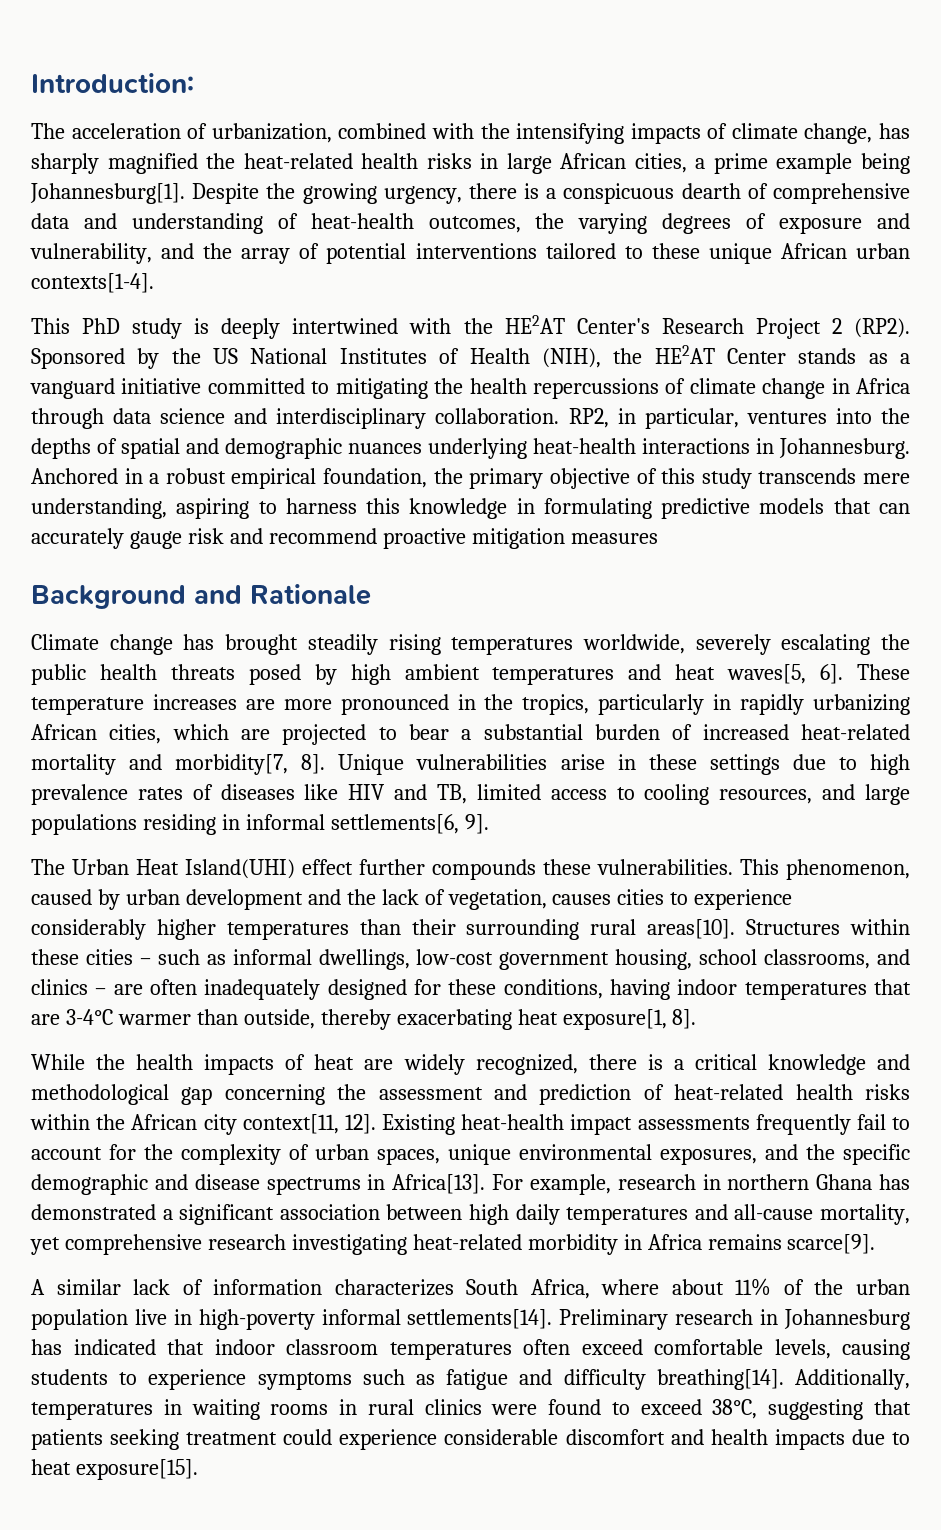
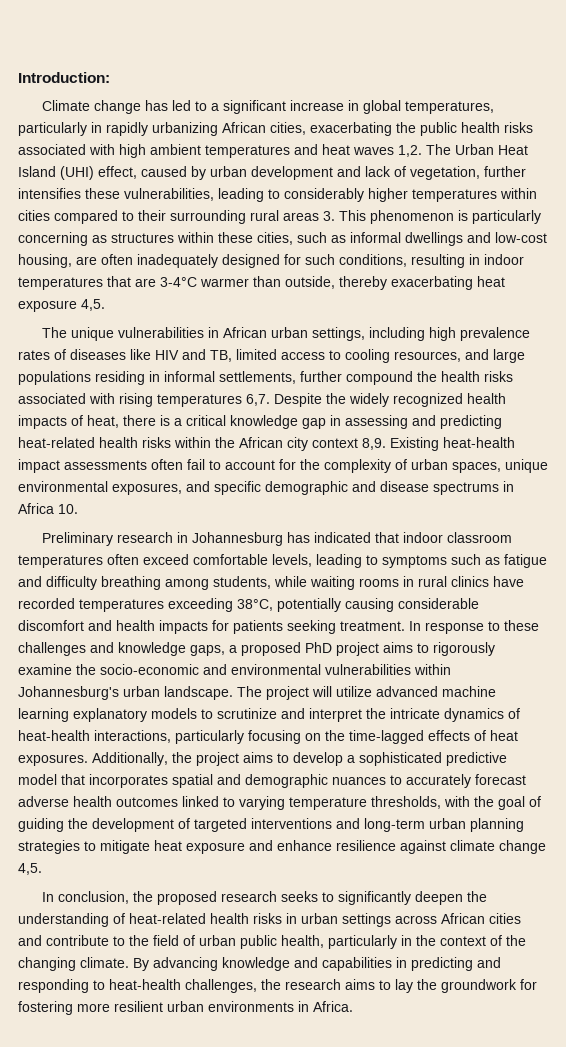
- The acceleration of urbanization, combined with the intensifying impacts of climate change, has sharply magnified the heat-related health risks in large African cities, a prime example being Johannesburg[1]. Despite the growing urgency, there is a conspicuous dearth of comprehensive data and understanding of heat-health outcomes, the varying degrees of exposure and vulnerability, and the array of potential interventions tailored to these unique African urban contexts[1-4].
- This PhD study is deeply intertwined with the HE2AT Center's Research Project 2 (RP2). Sponsored by the US National Institutes of Health (NIH), the HE2AT Center stands as a vanguard initiative committed to mitigating the health repercussions of climate change in Africa through data science and interdisciplinary collaboration. RP2, in particular, ventures into the depths of spatial and demographic nuances underlying heat-health interactions in Johannesburg. Anchored in a robust empirical foundation, the primary objective of this study transcends mere understanding, aspiring to harness this knowledge in formulating predictive models that can accurately gauge risk and recommend proactive mitigation measures
- Background and Rationale
- Climate change has brought steadily rising temperatures worldwide, severely escalating the public health threats posed by high ambient temperatures and heat waves[5, 6]. These temperature increases are more pronounced in the tropics, particularly in rapidly urbanizing African cities, which are projected to bear a substantial burden of increased heat-related mortality and morbidity[7, 8]. Unique vulnerabilities arise in these settings due to high prevalence rates of diseases like HIV and TB, limited access to cooling resources, and large populations residing in informal settlements[6, 9].
- The Urban Heat Island(UHI) effect further compounds these vulnerabilities. This phenomenon, caused by urban development and the lack of vegetation, causes cities to experience considerably higher temperatures than their surrounding rural areas[10]. Structures within these cities – such as informal dwellings, low-cost government housing, school classrooms, and clinics – are often inadequately designed for these conditions, having indoor temperatures that are 3-4°C warmer than outside, thereby exacerbating heat exposure[1, 8].
- While the health impacts of heat are widely recognized, there is a critical knowledge and methodological gap concerning the assessment and prediction of heat-related health risks within the African city context[11, 12].
+ Climate change has led to a significant increase in global temperatures, particularly in rapidly urbanizing African cities, exacerbating the public health risks associated with high ambient temperatures and heat waves 1,2. The Urban Heat Island (UHI) effect, caused by urban development and lack of vegetation, further intensifies these vulnerabilities, leading to considerably higher temperatures within cities compared to their surrounding rural areas 3. This phenomenon is particularly concerning as structures within these cities, such as informal dwellings and low-cost housing, are often inadequately designed for such conditions, resulting in indoor temperatures that are 3-4°C warmer than outside, thereby exacerbating heat exposure 4,5.
+ The unique vulnerabilities in African urban settings, including high prevalence rates of diseases like HIV and TB, limited access to cooling resources, and large populations residing in informal settlements, further compound the health risks associated with rising temperatures 6,7. Despite the widely recognized health impacts of heat, there is a critical knowledge gap in assessing and predicting heat-related health risks within the African city context 8,9.
- Existing heat-health impact assessments frequently fail to account for the complexity of urban spaces, unique environmental exposures, and the specific demographic and disease spectrums in Africa[13]. For example, research in northern Ghana has demonstrated a significant association between high daily temperatures and all-cause mortality, yet comprehensive research investigating heat-related morbidity in Africa remains scarce[9].
- A similar lack of information characterizes South Africa, where about 11% of the urban population live in high-poverty informal settlements[14]. Preliminary research in Johannesburg has indicated that indoor classroom temperatures often exceed comfortable levels, causing students to experience symptoms such as fatigue and difficulty breathing[14]. Additionally, temperatures in waiting rooms in rural clinics were found to exceed 38°C, suggesting that patients seeking treatment could experience considerable discomfort and health impacts due to heat exposure[15].
+ Existing heat-health impact assessments often fail to account for the complexity of urban spaces, unique environmental exposures, and specific demographic and disease spectrums in Africa 10.
+ Preliminary research in Johannesburg has indicated that indoor classroom temperatures often exceed comfortable levels, leading to symptoms such as fatigue and difficulty breathing among students, while waiting rooms in rural clinics have recorded temperatures exceeding 38°C, potentially causing considerable discomfort and health impacts for patients seeking treatment. In response to these challenges and knowledge gaps, a proposed PhD project aims to rigorously examine the socio-economic and environmental vulnerabilities within Johannesburg's urban landscape. The project will utilize advanced machine learning explanatory models to scrutinize and interpret the intricate dynamics of heat-health interactions, particularly focusing on the time-lagged effects of heat exposures. Additionally, the project aims to develop a sophisticated predictive model that incorporates spatial and demographic nuances to accurately forecast adverse health outcomes linked to varying temperature thresholds, with the goal of guiding the development of targeted interventions and long-term urban planning strategies to mitigate heat exposure and enhance resilience against climate change 4,5.
+ In conclusion, the proposed research seeks to significantly deepen the understanding of heat-related health risks in urban settings across African cities and contribute to the field of urban public health, particularly in the context of the changing climate. By advancing knowledge and capabilities in predicting and responding to heat-health challenges, the research aims to lay the groundwork for fostering more resilient urban environments in Africa.

